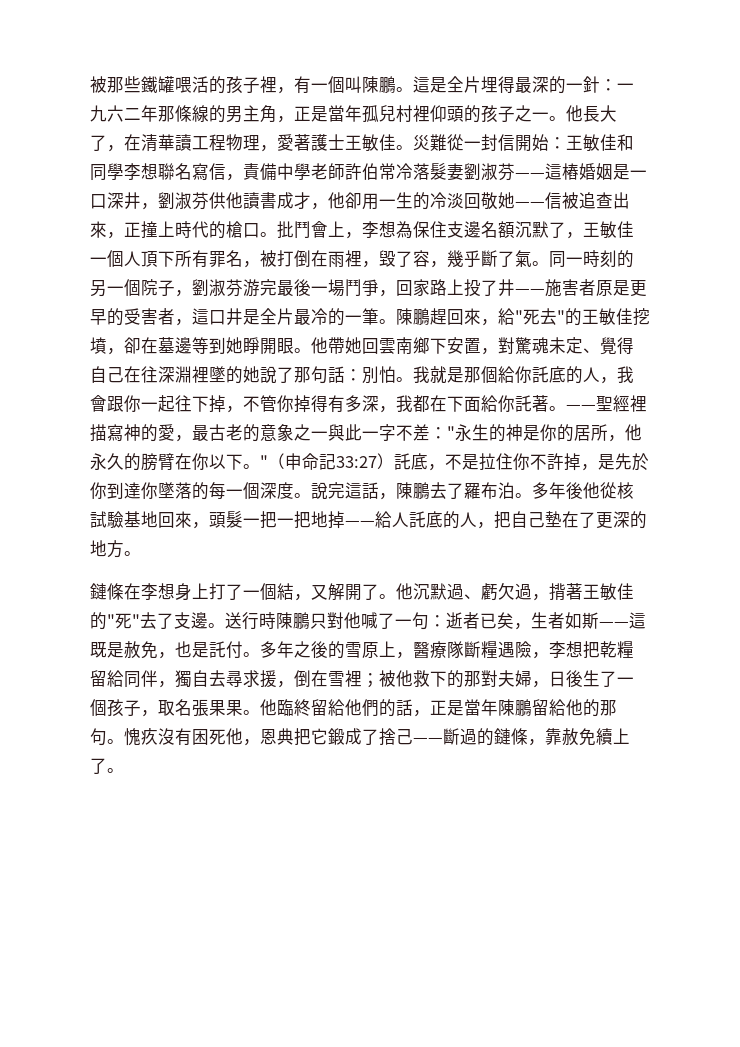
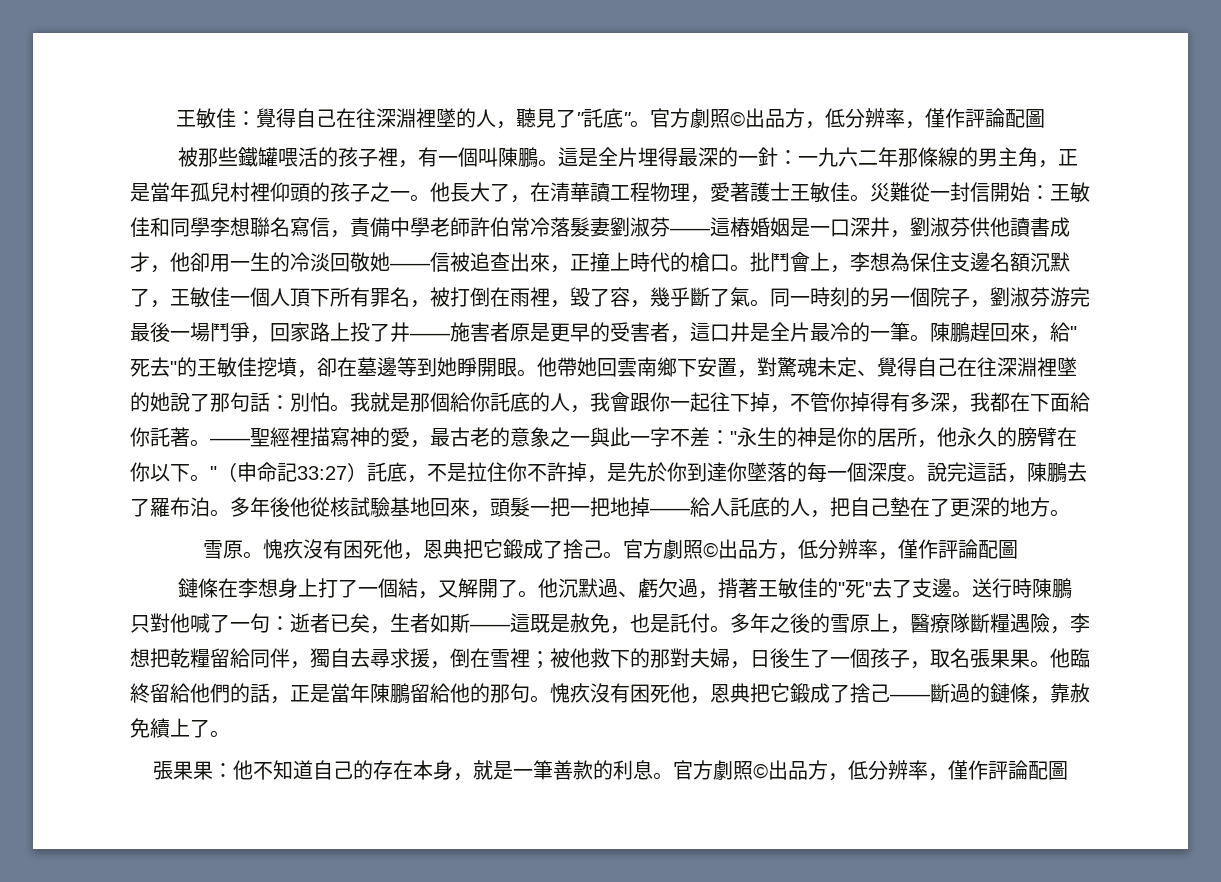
+ 王敏佳：覺得自己在往深淵裡墜的人，聽見了"託底"。官方劇照©出品方，低分辨率，僅作評論配圖
+ 雪原。愧疚沒有困死他，恩典把它鍛成了捨己。官方劇照©出品方，低分辨率，僅作評論配圖
+ 張果果：他不知道自己的存在本身，就是一筆善款的利息。官方劇照©出品方，低分辨率，僅作評論配圖

